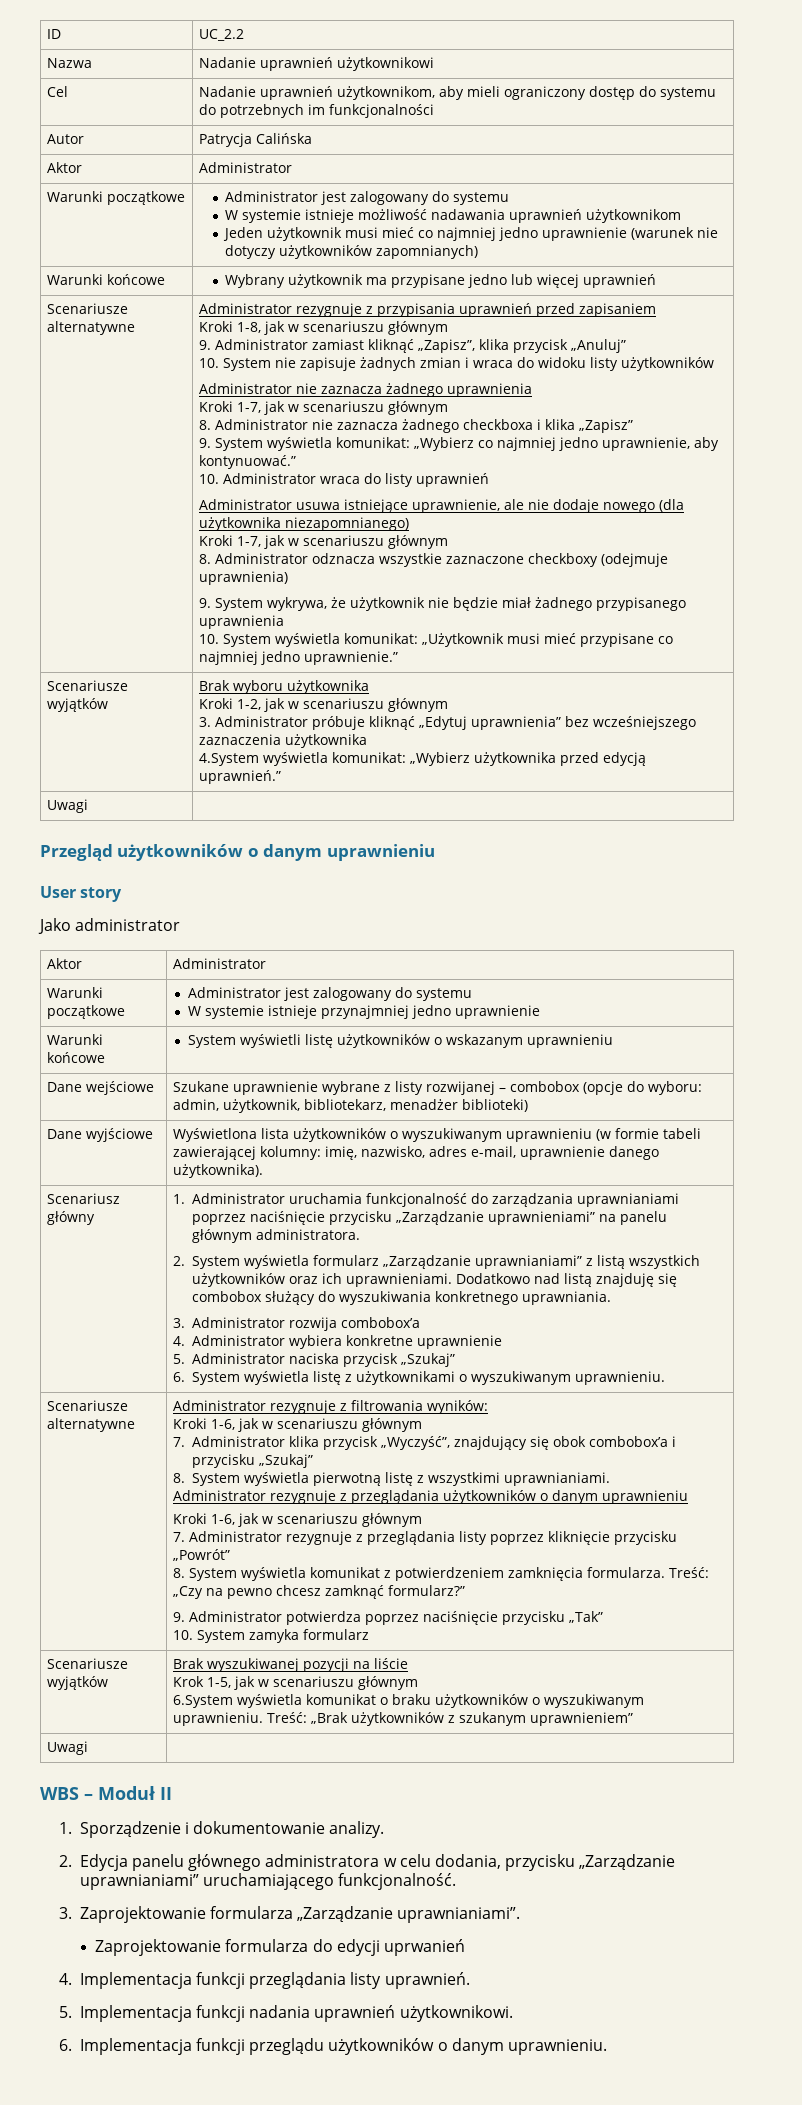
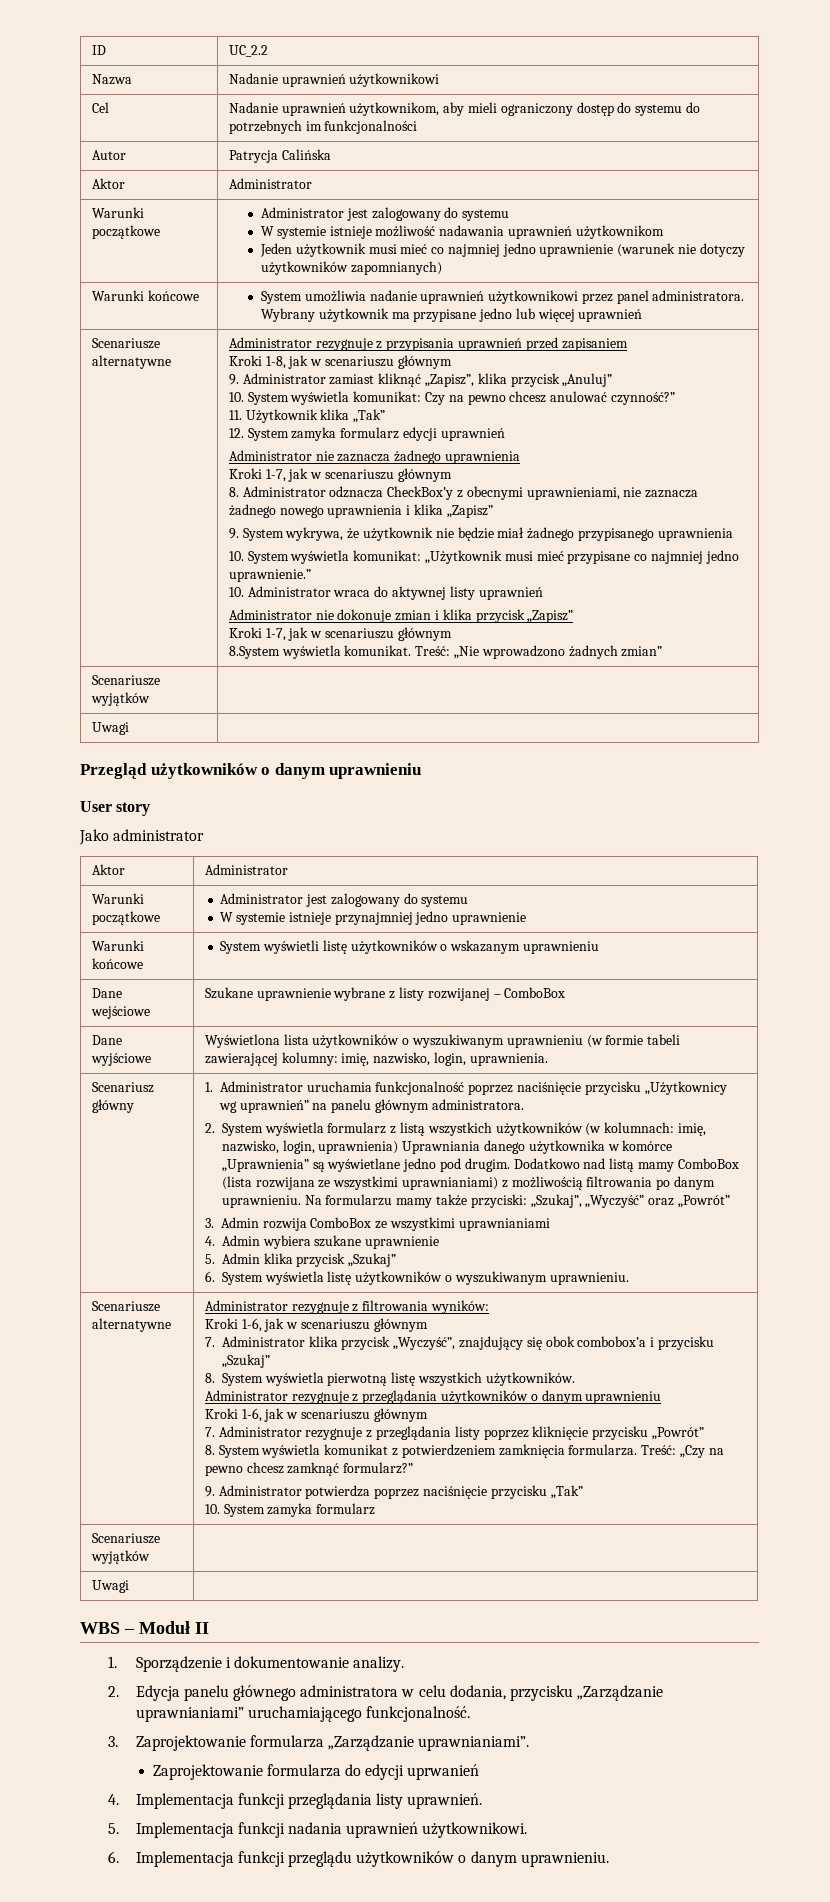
- Warunki końcowe | Wybrany użytkownik ma przypisane jedno lub więcej uprawnień
+ Warunki końcowe | System umożliwia nadanie uprawnień użytkownikowi przez panel administratora. Wybrany użytkownik ma przypisane jedno lub więcej uprawnień
- 10. System nie zapisuje żadnych zmian i wraca do widoku listy użytkowników
+ 10. System wyświetla komunikat: Czy na pewno chcesz anulować czynność?”
+ 11. Użytkownik klika „Tak”
+ 12. System zamyka formularz edycji uprawnień
- 8. Administrator nie zaznacza żadnego checkboxa i klika „Zapisz”
+ 8. Administrator odznacza CheckBox’y z obecnymi uprawnieniami, nie zaznacza żadnego nowego uprawnienia i klika „Zapisz”
- 9. System wyświetla komunikat: „Wybierz co najmniej jedno uprawnienie, aby kontynuować.”
- 10. Administrator wraca do listy uprawnień
- Administrator usuwa istniejące uprawnienie, ale nie dodaje nowego (dla użytkownika niezapomnianego)
- Kroki 1-7, jak w scenariuszu głównym
- 8. Administrator odznacza wszystkie zaznaczone checkboxy (odejmuje uprawnienia)
- Scenariusze wyjątków | Brak wyboru użytkownika
- Kroki 1-2, jak w scenariuszu głównym
- 3. Administrator próbuje kliknąć „Edytuj uprawnienia” bez wcześniejszego zaznaczenia użytkownika
- 4.System wyświetla komunikat: „Wybierz użytkownika przed edycją uprawnień.”
+ 10. Administrator wraca do aktywnej listy uprawnień
+ Administrator nie dokonuje zmian i klika przycisk „Zapisz”
+ Kroki 1-7, jak w scenariuszu głównym
+ 8.System wyświetla komunikat. Treść: „Nie wprowadzono żadnych zmian”
+ Scenariusze wyjątków |
- Dane wejściowe | Szukane uprawnienie wybrane z listy rozwijanej – combobox (opcje do wyboru: admin, użytkownik, bibliotekarz, menadżer biblioteki)
+ Dane wejściowe | Szukane uprawnienie wybrane z listy rozwijanej – ComboBox
- Dane wyjściowe | Wyświetlona lista użytkowników o wyszukiwanym uprawnieniu (w formie tabeli zawierającej kolumny: imię, nazwisko, adres e-mail, uprawnienie danego użytkownika).
+ Dane wyjściowe | Wyświetlona lista użytkowników o wyszukiwanym uprawnieniu (w formie tabeli zawierającej kolumny: imię, nazwisko, login, uprawnienia.
- 1. Administrator uruchamia funkcjonalność do zarządzania uprawnianiami poprzez naciśnięcie przycisku „Zarządzanie uprawnieniami” na panelu głównym administratora.
+ 1. Administrator uruchamia funkcjonalność poprzez naciśnięcie przycisku „Użytkownicy wg uprawnień” na panelu głównym administratora.
- 2. System wyświetla formularz „Zarządzanie uprawnianiami” z listą wszystkich użytkowników oraz ich uprawnieniami. Dodatkowo nad listą znajduję się combobox służący do wyszukiwania konkretnego uprawniania.
- 3. Administrator rozwija combobox’a
- 4. Administrator wybiera konkretne uprawnienie
+ 2. System wyświetla formularz z listą wszystkich użytkowników (w kolumnach: imię, nazwisko, login, uprawnienia) Uprawniania danego użytkownika w komórce „Uprawnienia” są wyświetlane jedno pod drugim. Dodatkowo nad listą mamy ComboBox (lista rozwijana ze wszystkimi uprawnianiami) z możliwością filtrowania po danym uprawnieniu. Na formularzu mamy także przyciski: „Szukaj”, „Wyczyść” oraz „Powrót”
+ 3. Admin rozwija ComboBox ze wszystkimi uprawnianiami
+ 4. Admin wybiera szukane uprawnienie
- 5. Administrator naciska przycisk „Szukaj”
+ 5. Admin klika przycisk „Szukaj”
- 6. System wyświetla listę z użytkownikami o wyszukiwanym uprawnieniu.
+ 6. System wyświetla listę użytkowników o wyszukiwanym uprawnieniu.
- 8. System wyświetla pierwotną listę z wszystkimi uprawnianiami.
+ 8. System wyświetla pierwotną listę wszystkich użytkowników.
  10. System zamyka formularz
- Scenariusze wyjątków | Brak wyszukiwanej pozycji na liście
- Krok 1-5, jak w scenariuszu głównym
- 6.System wyświetla komunikat o braku użytkowników o wyszukiwanym uprawnieniu. Treść: „Brak użytkowników z szukanym uprawnieniem”
+ Scenariusze wyjątków |

